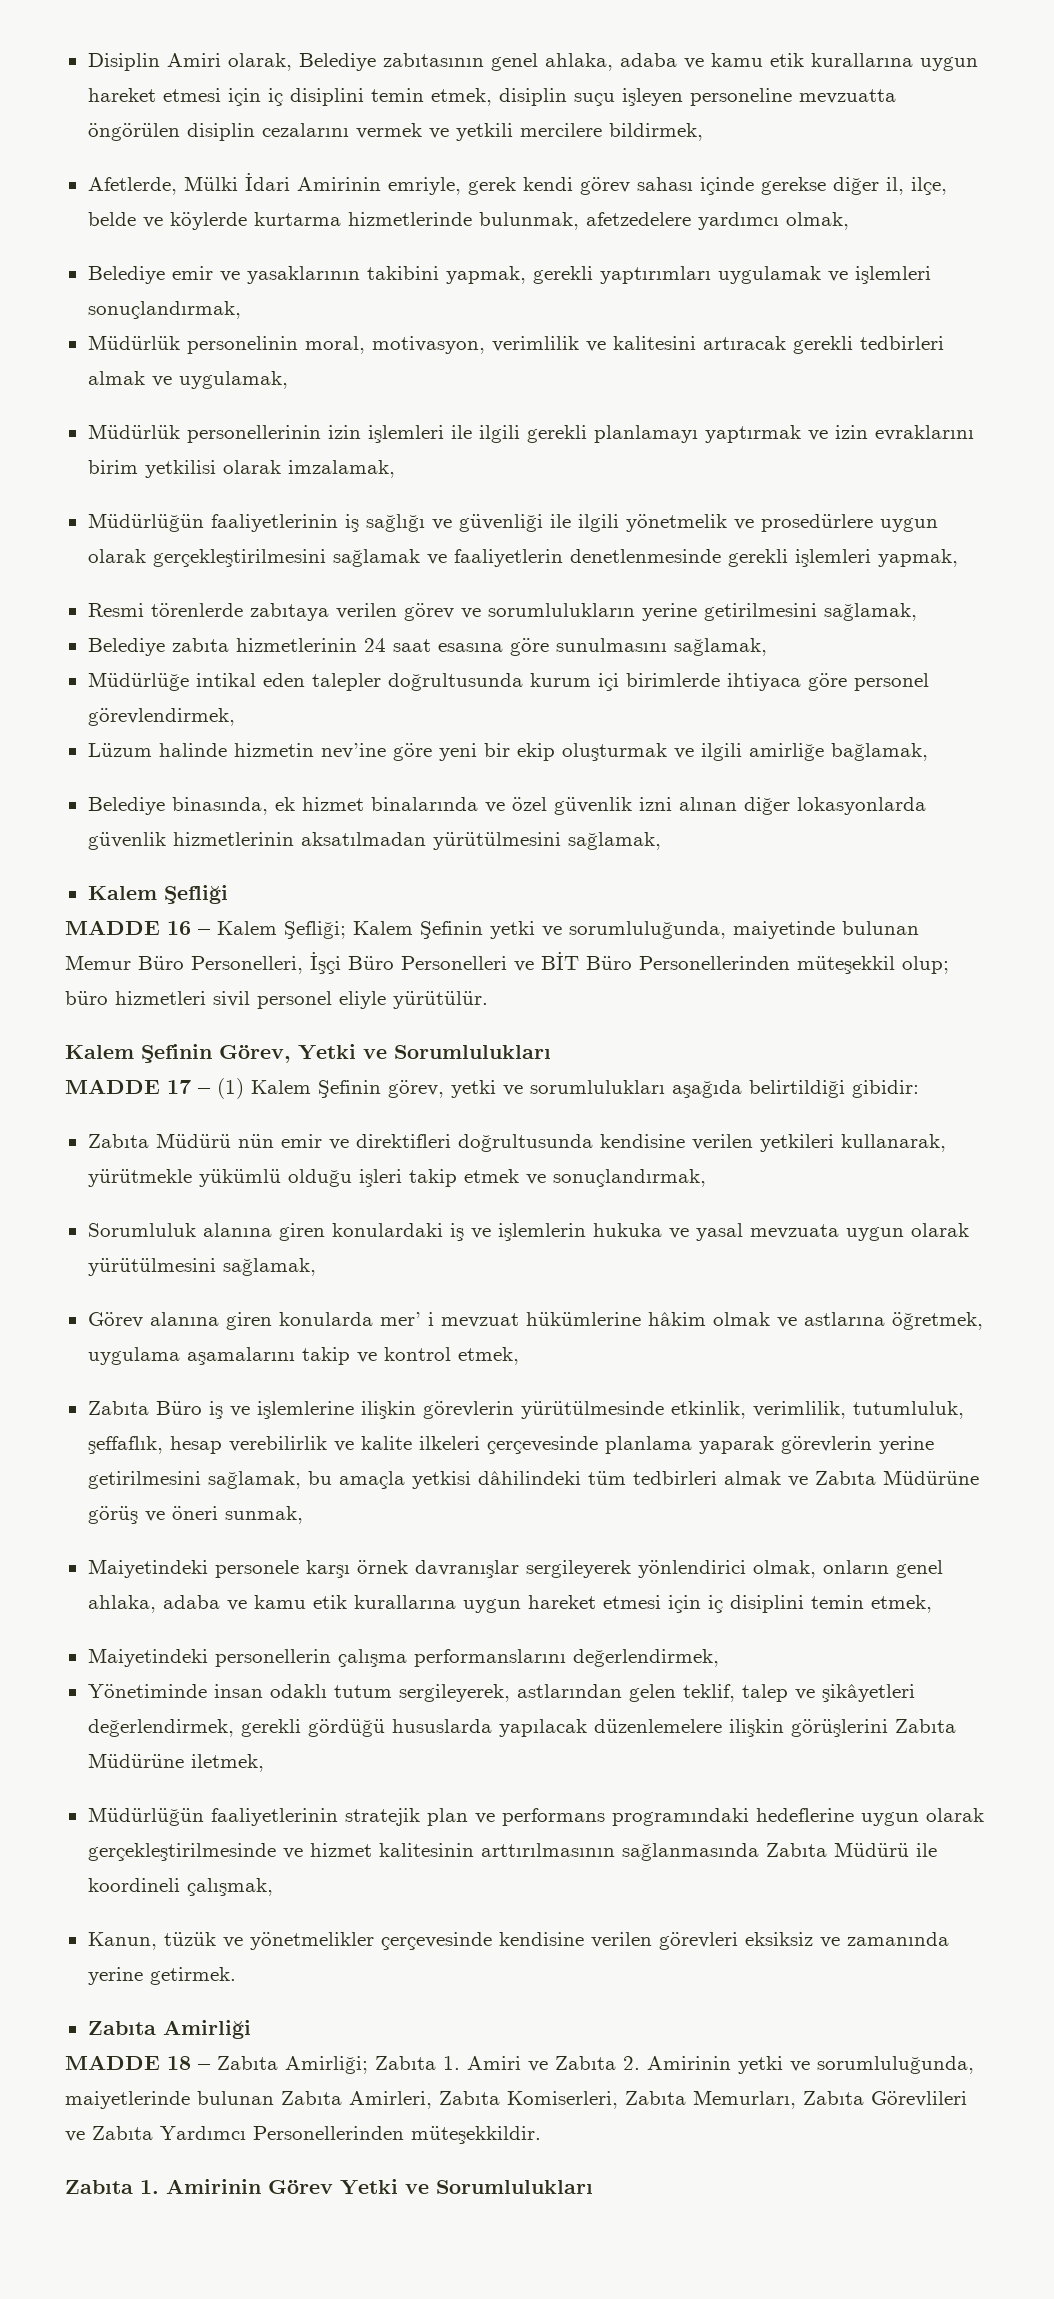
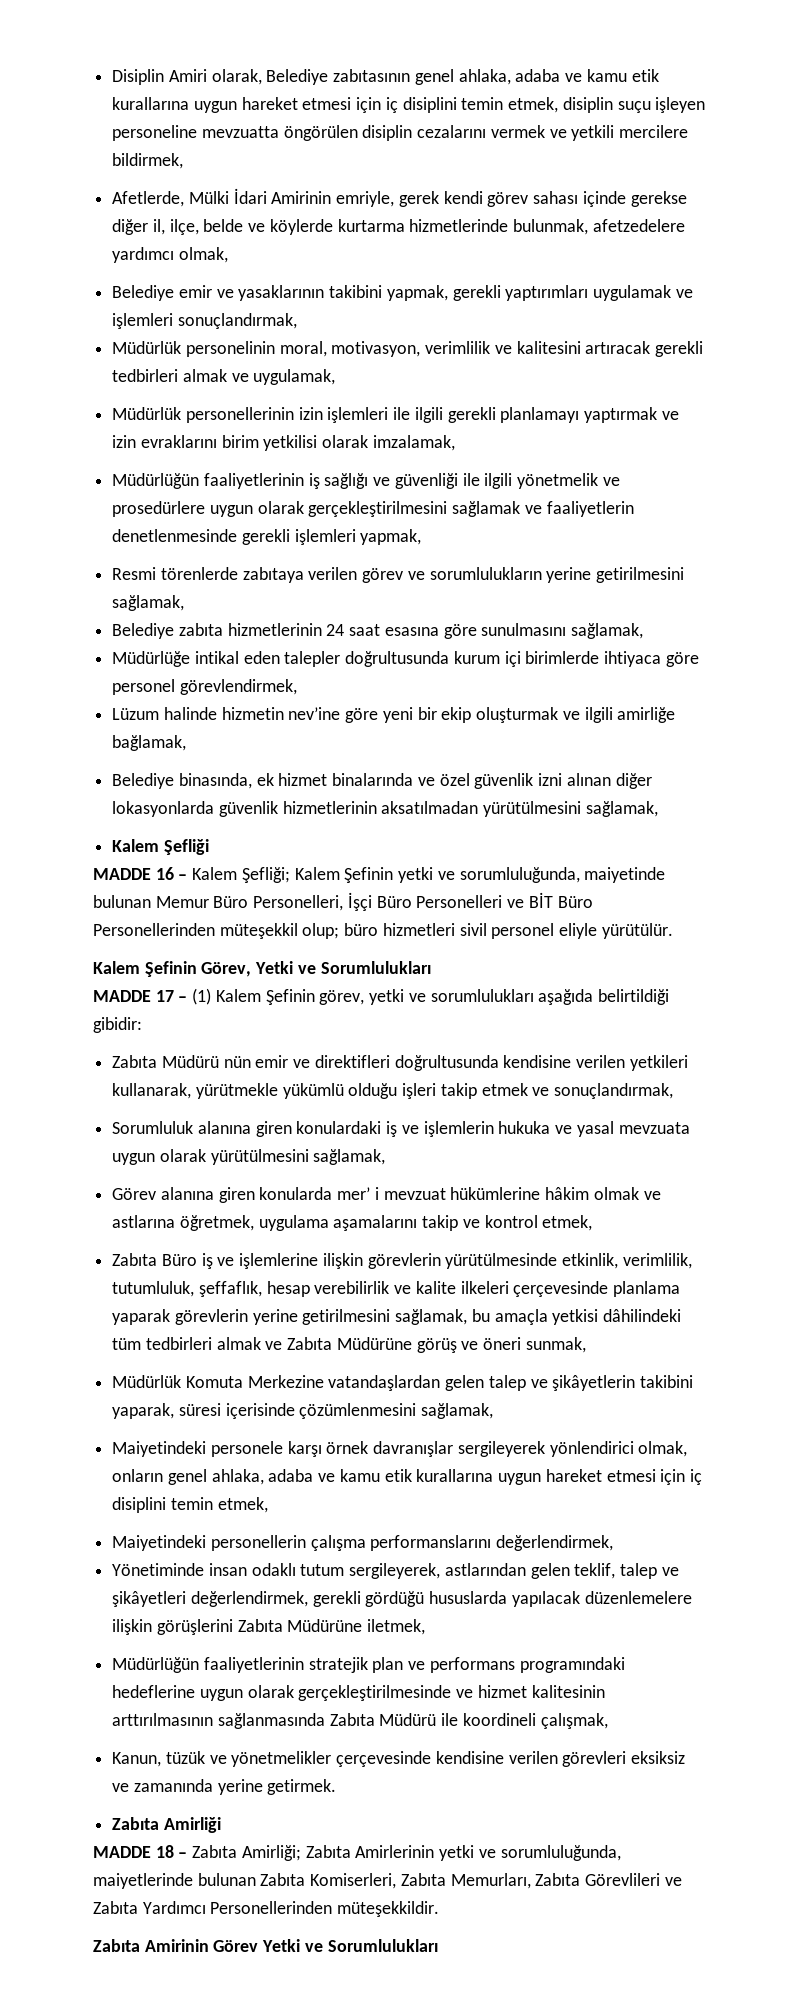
+ Müdürlük Komuta Merkezine vatandaşlardan gelen talep ve şikâyetlerin takibini yaparak, süresi içerisinde çözümlenmesini sağlamak,
- MADDE 18 – Zabıta Amirliği; Zabıta 1. Amiri ve Zabıta 2. Amirinin yetki ve sorumluluğunda, maiyetlerinde bulunan Zabıta Amirleri, Zabıta Komiserleri, Zabıta Memurları, Zabıta Görevlileri ve Zabıta Yardımcı Personellerinden müteşekkildir.
+ MADDE 18 – Zabıta Amirliği; Zabıta Amirlerinin yetki ve sorumluluğunda, maiyetlerinde bulunan Zabıta Komiserleri, Zabıta Memurları, Zabıta Görevlileri ve Zabıta Yardımcı Personellerinden müteşekkildir.
- Zabıta 1. Amirinin Görev Yetki ve Sorumlulukları
+ Zabıta Amirinin Görev Yetki ve Sorumlulukları

